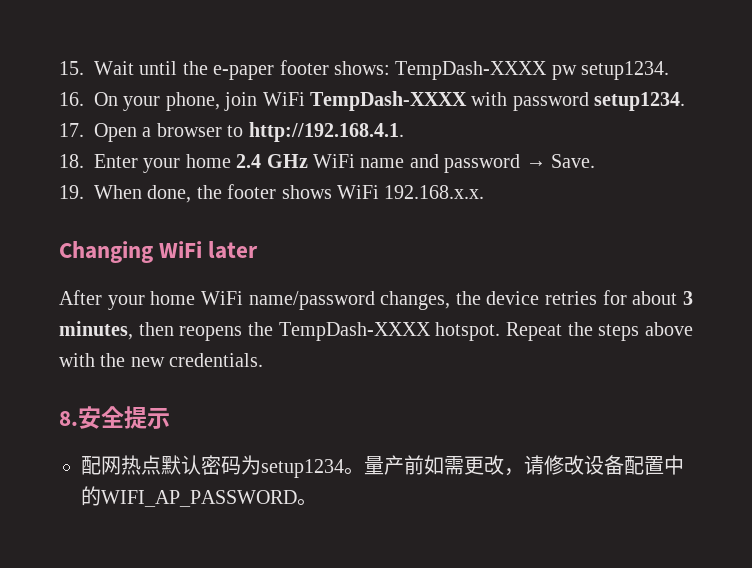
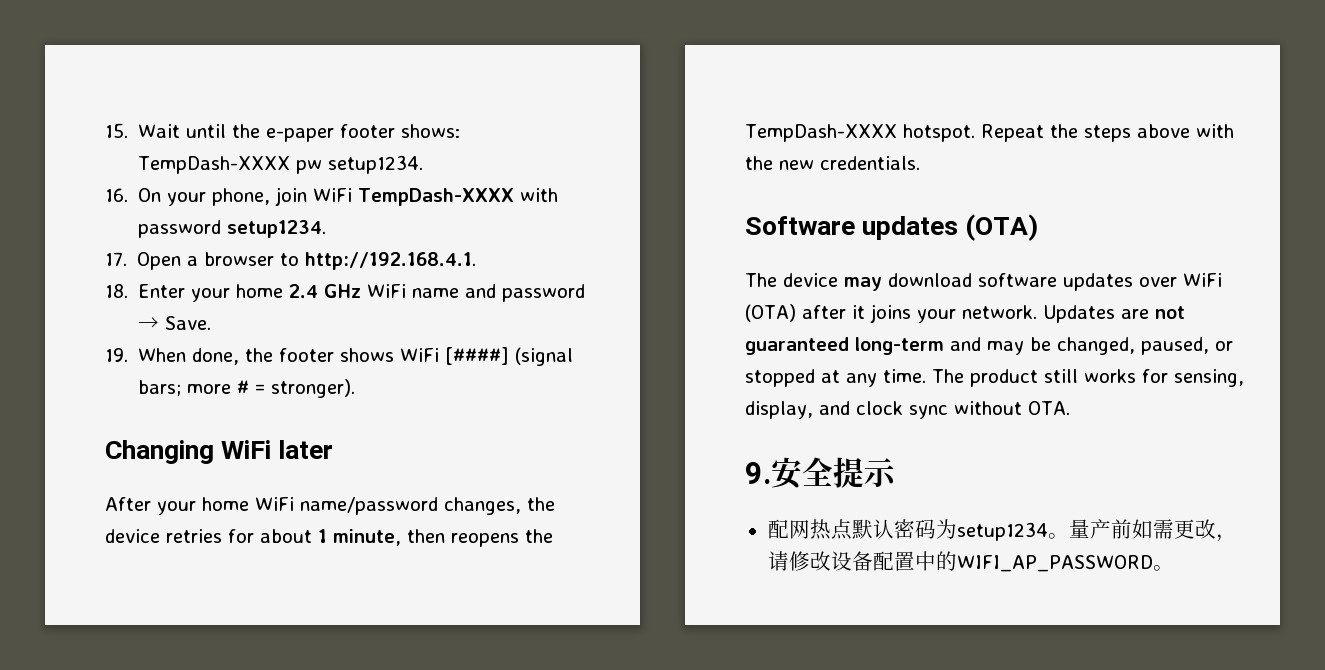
- 19. When done, the footer shows WiFi 192.168.x.x.
+ 19. When done, the footer shows WiFi [####] (signal bars; more # = stronger).
- After your home WiFi name/password changes, the device retries for about 3 minutes, then reopens the TempDash-XXXX hotspot.
+ After your home WiFi name/password changes, the device retries for about 1 minute, then reopens the TempDash-XXXX hotspot.
- 8.安全提示
+ Software updates (OTA)
+ The device may download software updates over WiFi (OTA) after it joins your network. Updates are not guaranteed long-term and may be changed, paused, or stopped at any time. The product still works for sensing, display, and clock sync without OTA.
+ 9.安全提示

